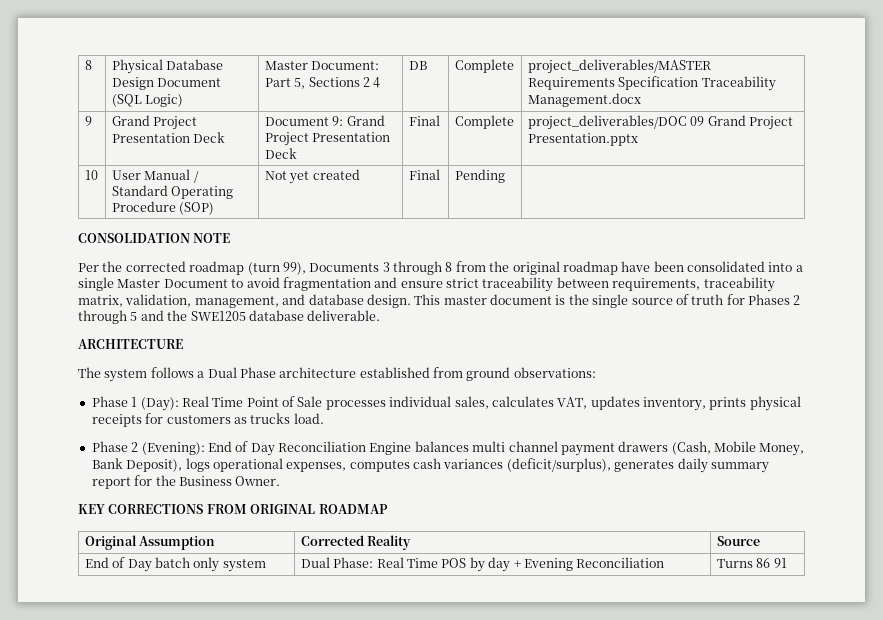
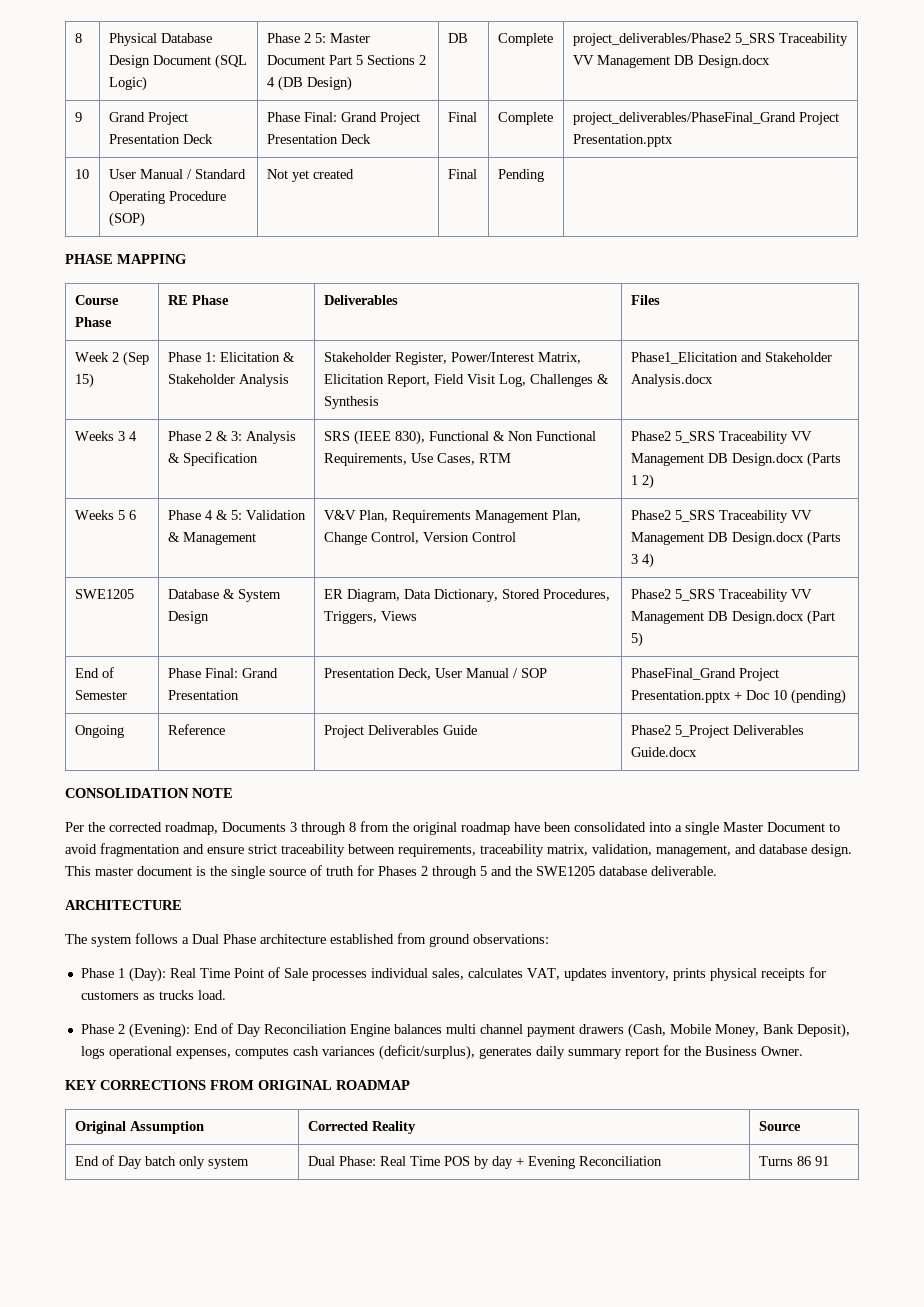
- 8 | Physical Database Design Document (SQL Logic) | Master Document: Part 5, Sections 2 4 | DB | Complete | project_deliverables/MASTER Requirements Specification Traceability Management.docx
+ 8 | Physical Database Design Document (SQL Logic) | Phase 2 5: Master Document Part 5 Sections 2 4 (DB Design) | DB | Complete | project_deliverables/Phase2 5_SRS Traceability VV Management DB Design.docx
- 9 | Grand Project Presentation Deck | Document 9: Grand Project Presentation Deck | Final | Complete | project_deliverables/DOC 09 Grand Project Presentation.pptx
+ 9 | Grand Project Presentation Deck | Phase Final: Grand Project Presentation Deck | Final | Complete | project_deliverables/PhaseFinal_Grand Project Presentation.pptx
+ PHASE MAPPING
+ Course Phase | RE Phase | Deliverables | Files
+ Week 2 (Sep 15) | Phase 1: Elicitation & Stakeholder Analysis | Stakeholder Register, Power/Interest Matrix, Elicitation Report, Field Visit Log, Challenges & Synthesis | Phase1_Elicitation and Stakeholder Analysis.docx
+ Weeks 3 4 | Phase 2 & 3: Analysis & Specification | SRS (IEEE 830), Functional & Non Functional Requirements, Use Cases, RTM | Phase2 5_SRS Traceability VV Management DB Design.docx (Parts 1 2)
+ Weeks 5 6 | Phase 4 & 5: Validation & Management | V&V Plan, Requirements Management Plan, Change Control, Version Control | Phase2 5_SRS Traceability VV Management DB Design.docx (Parts 3 4)
+ SWE1205 | Database & System Design | ER Diagram, Data Dictionary, Stored Procedures, Triggers, Views | Phase2 5_SRS Traceability VV Management DB Design.docx (Part 5)
+ End of Semester | Phase Final: Grand Presentation | Presentation Deck, User Manual / SOP | PhaseFinal_Grand Project Presentation.pptx + Doc 10 (pending)
+ Ongoing | Reference | Project Deliverables Guide | Phase2 5_Project Deliverables Guide.docx
- Per the corrected roadmap (turn 99), Documents 3 through 8 from the original roadmap have been consolidated into a single Master Document to avoid fragmentation and ensure strict traceability between requirements, traceability matrix, validation, management, and database design.
+ Per the corrected roadmap, Documents 3 through 8 from the original roadmap have been consolidated into a single Master Document to avoid fragmentation and ensure strict traceability between requirements, traceability matrix, validation, management, and database design.

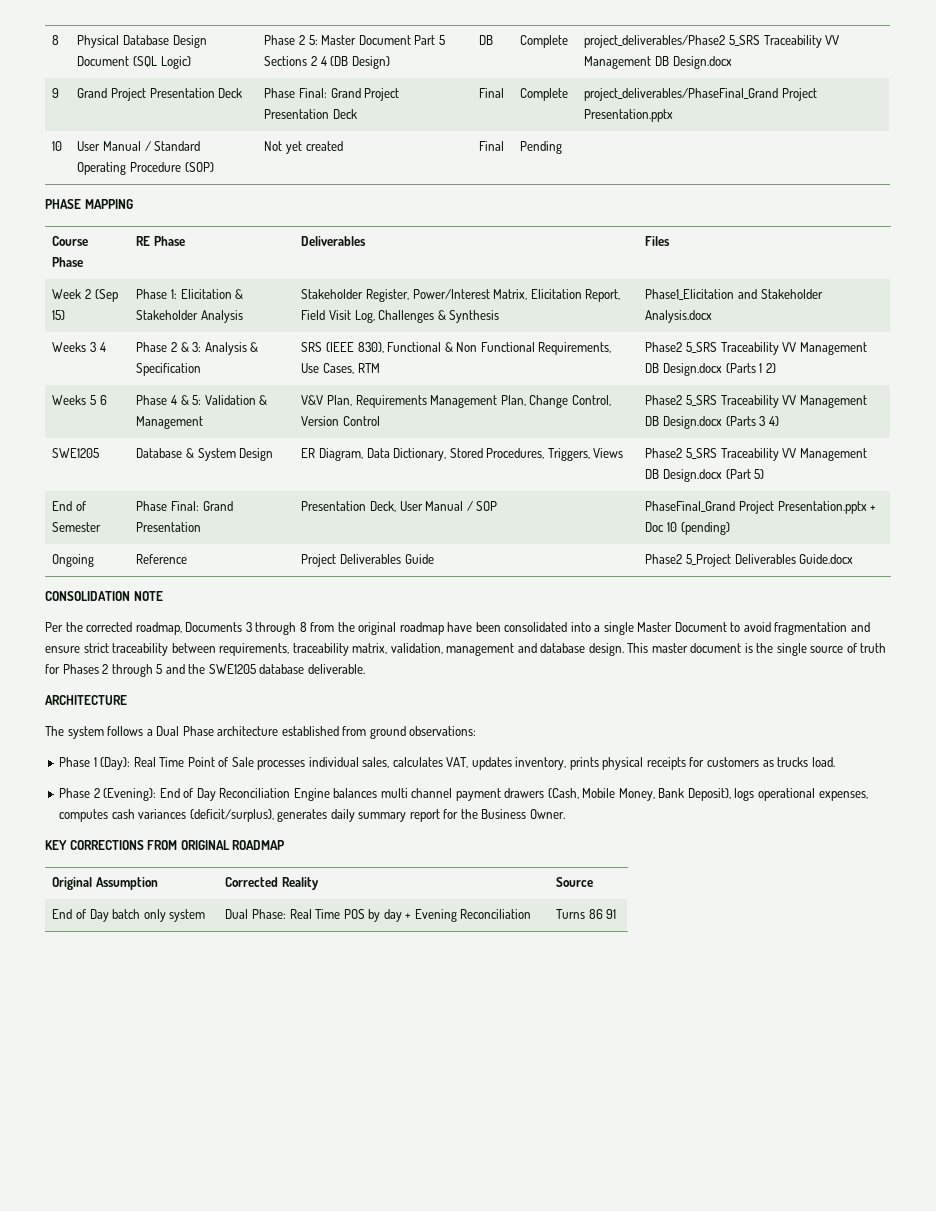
- Per the corrected roadmap, Documents 3 through 8 from the original roadmap have been consolidated into a single Master Document to avoid fragmentation and ensure strict traceability between requirements, traceability matrix, validation, management, and database design.
+ Per the corrected roadmap, Documents 3 through 8 from the original roadmap have been consolidated into a single Master Document to avoid fragmentation and ensure strict traceability between requirements, traceability matrix, validation, management and database design.

